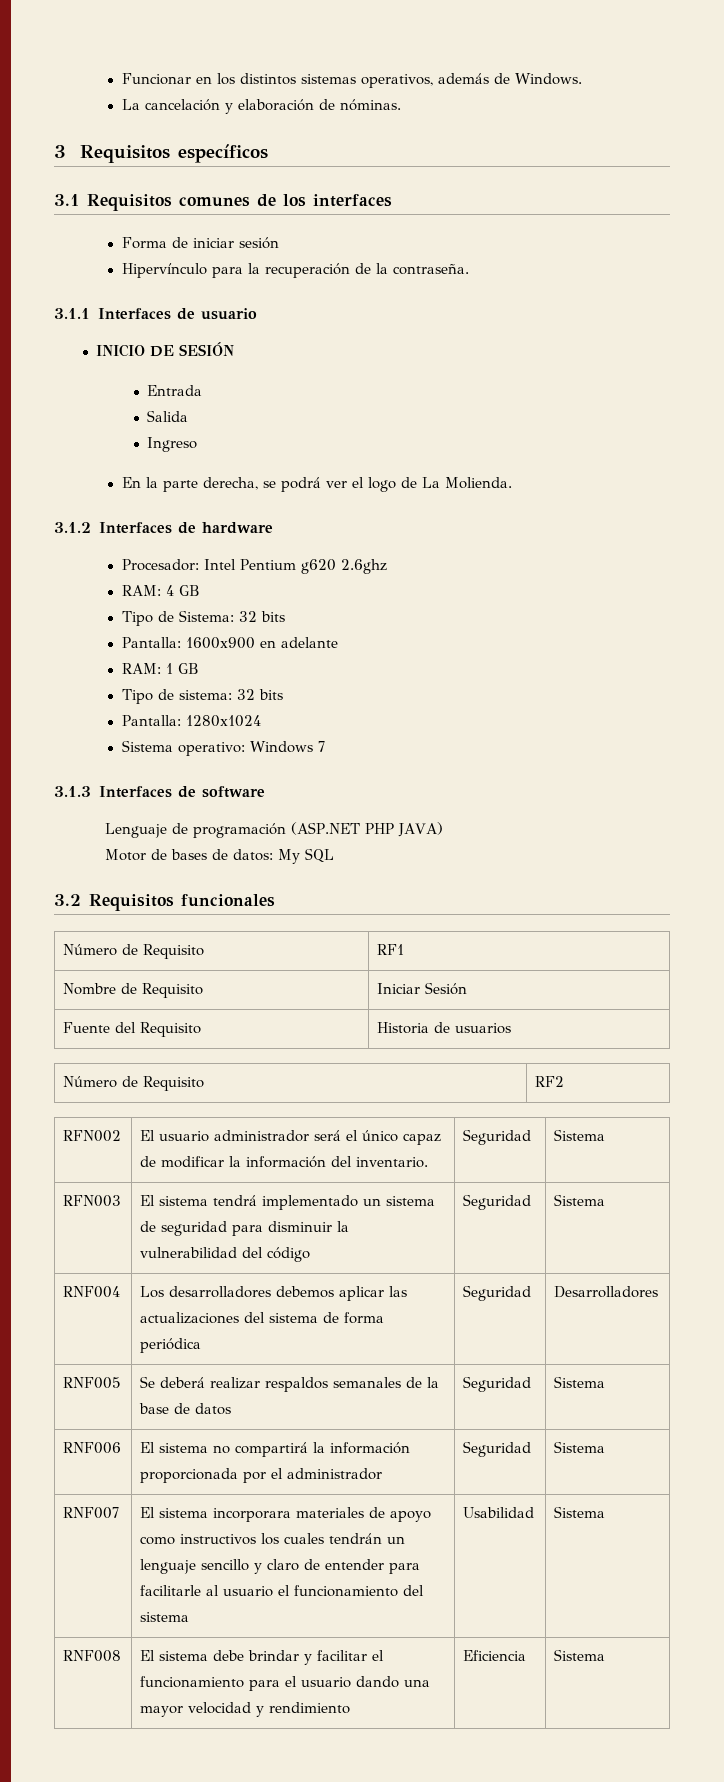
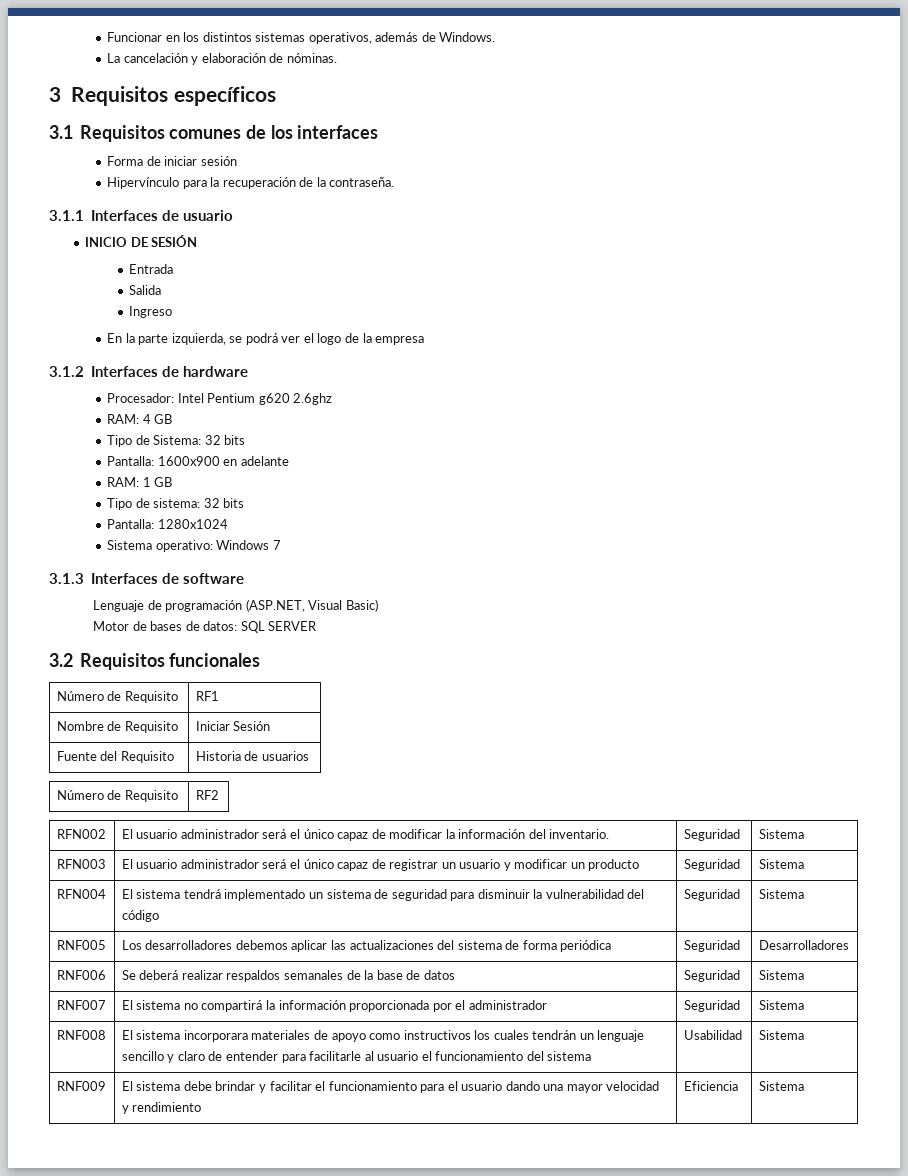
- En la parte derecha, se podrá ver el logo de La Molienda.
+ En la parte izquierda, se podrá ver el logo de la empresa
- Lenguaje de programación (ASP.NET PHP JAVA)
+ Lenguaje de programación (ASP.NET, Visual Basic)
- Motor de bases de datos: My SQL
+ Motor de bases de datos: SQL SERVER
- RFN003 | El sistema tendrá implementado un sistema de seguridad para disminuir la vulnerabilidad del código | Seguridad | Sistema
+ RFN003 | El usuario administrador será el único capaz de registrar un usuario y modificar un producto | Seguridad | Sistema
+ RFN004 | El sistema tendrá implementado un sistema de seguridad para disminuir la vulnerabilidad del código | Seguridad | Sistema
- RNF004 | Los desarrolladores debemos aplicar las actualizaciones del sistema de forma periódica | Seguridad | Desarrolladores
+ RNF005 | Los desarrolladores debemos aplicar las actualizaciones del sistema de forma periódica | Seguridad | Desarrolladores
- RNF005 | Se deberá realizar respaldos semanales de la base de datos | Seguridad | Sistema
+ RNF006 | Se deberá realizar respaldos semanales de la base de datos | Seguridad | Sistema
- RNF006 | El sistema no compartirá la información proporcionada por el administrador | Seguridad | Sistema
+ RNF007 | El sistema no compartirá la información proporcionada por el administrador | Seguridad | Sistema
- RNF007 | El sistema incorporara materiales de apoyo como instructivos los cuales tendrán un lenguaje sencillo y claro de entender para facilitarle al usuario el funcionamiento del sistema | Usabilidad | Sistema
+ RNF008 | El sistema incorporara materiales de apoyo como instructivos los cuales tendrán un lenguaje sencillo y claro de entender para facilitarle al usuario el funcionamiento del sistema | Usabilidad | Sistema
- RNF008 | El sistema debe brindar y facilitar el funcionamiento para el usuario dando una mayor velocidad y rendimiento | Eficiencia | Sistema
+ RNF009 | El sistema debe brindar y facilitar el funcionamiento para el usuario dando una mayor velocidad y rendimiento | Eficiencia | Sistema

